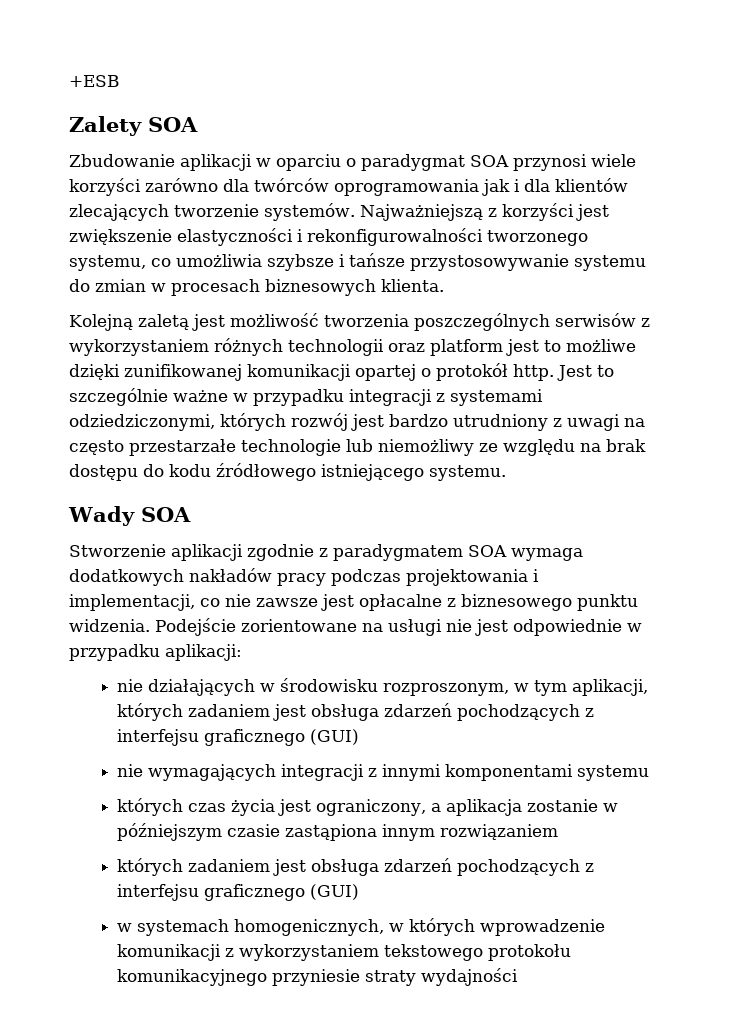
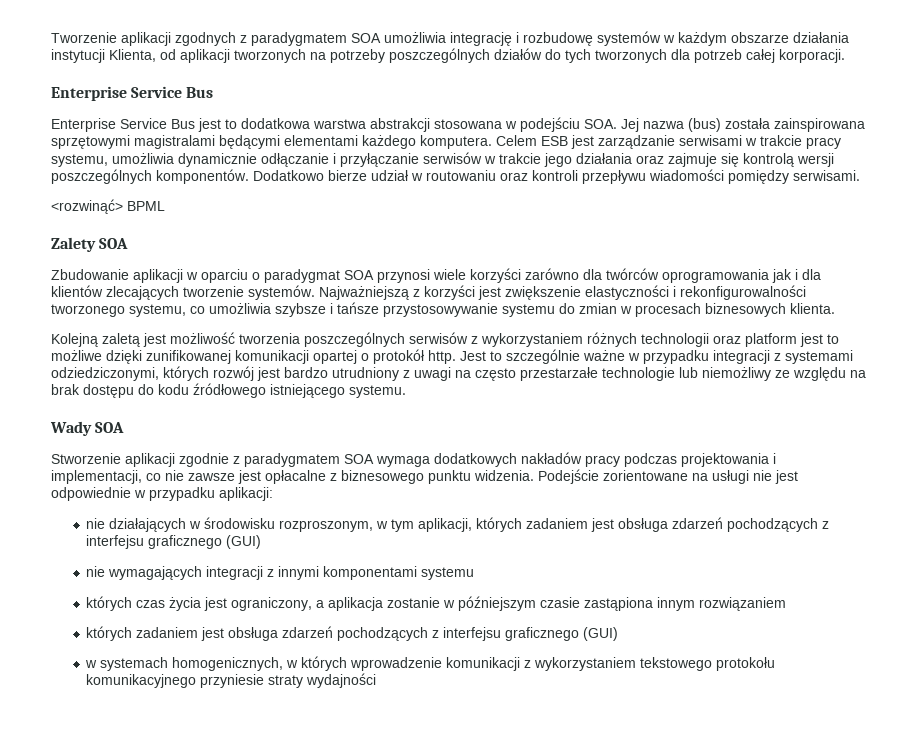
- +ESB
+ Tworzenie aplikacji zgodnych z paradygmatem SOA umożliwia integrację i rozbudowę systemów w każdym obszarze działania instytucji Klienta, od aplikacji tworzonych na potrzeby poszczególnych działów do tych tworzonych dla potrzeb całej korporacji.
+ Enterprise Service Bus
+ Enterprise Service Bus jest to dodatkowa warstwa abstrakcji stosowana w podejściu SOA. Jej nazwa (bus) została zainspirowana sprzętowymi magistralami będącymi elementami każdego komputera. Celem ESB jest zarządzanie serwisami w trakcie pracy systemu, umożliwia dynamicznie odłączanie i przyłączanie serwisów w trakcie jego działania oraz zajmuje się kontrolą wersji poszczególnych komponentów. Dodatkowo bierze udział w routowaniu oraz kontroli przepływu wiadomości pomiędzy serwisami.
+ <rozwinąć> BPML

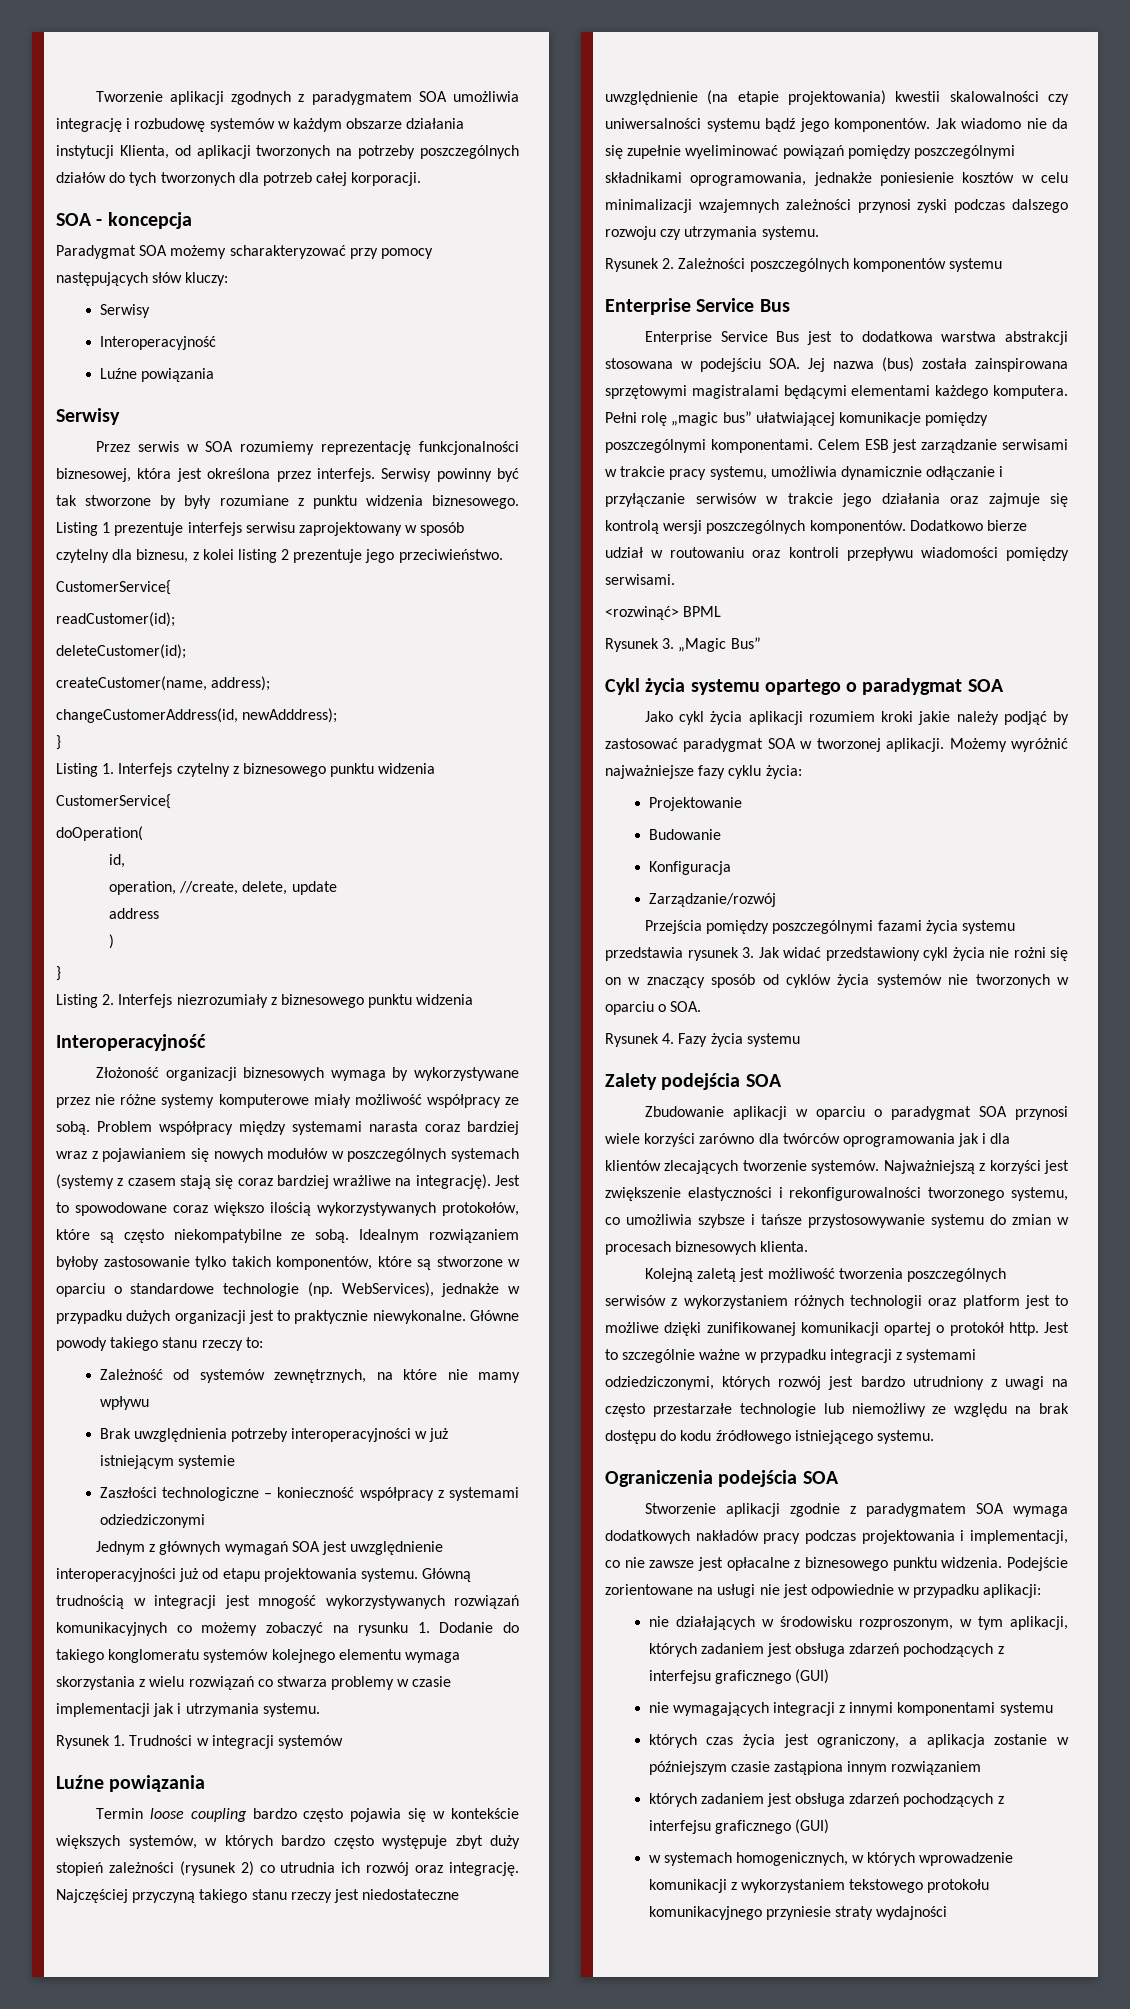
+ SOA - koncepcja
+ Paradygmat SOA możemy scharakteryzować przy pomocy następujących słów kluczy:
+ Serwisy
+ Interoperacyjność
+ Luźne powiązania
+ Serwisy
+ Przez serwis w SOA rozumiemy reprezentację funkcjonalności biznesowej, która jest określona przez interfejs. Serwisy powinny być tak stworzone by były rozumiane z punktu widzenia biznesowego. Listing 1 prezentuje interfejs serwisu zaprojektowany w sposób czytelny dla biznesu, z kolei listing 2 prezentuje jego przeciwieństwo.
+ CustomerService{
+ readCustomer(id);
+ deleteCustomer(id);
+ createCustomer(name, address);
+ changeCustomerAddress(id, newAdddress);
+ }
+ Listing 1. Interfejs czytelny z biznesowego punktu widzenia
+ CustomerService{
+ doOperation(
+ id,
+ operation, //create, delete, update
+ address
+ )
+ }
+ Listing 2. Interfejs niezrozumiały z biznesowego punktu widzenia
+ Interoperacyjność
+ Złożoność organizacji biznesowych wymaga by wykorzystywane przez nie różne systemy komputerowe miały możliwość współpracy ze sobą. Problem współpracy między systemami narasta coraz bardziej wraz z pojawianiem się nowych modułów w poszczególnych systemach (systemy z czasem stają się coraz bardziej wrażliwe na integrację). Jest to spowodowane coraz większo ilością wykorzystywanych protokołów, które są często niekompatybilne ze sobą. Idealnym rozwiązaniem byłoby zastosowanie tylko takich komponentów, które są stworzone w oparciu o standardowe technologie (np. WebServices), jednakże w przypadku dużych organizacji jest to praktycznie niewykonalne. Główne powody takiego stanu rzeczy to:
+ Zależność od systemów zewnętrznych, na które nie mamy wpływu
+ Brak uwzględnienia potrzeby interoperacyjności w już istniejącym systemie
+ Zaszłości technologiczne – konieczność współpracy z systemami odziedziczonymi
+ Jednym z głównych wymagań SOA jest uwzględnienie interoperacyjności już od etapu projektowania systemu. Główną trudnością w integracji jest mnogość wykorzystywanych rozwiązań komunikacyjnych co możemy zobaczyć na rysunku 1. Dodanie do takiego konglomeratu systemów kolejnego elementu wymaga skorzystania z wielu rozwiązań co stwarza problemy w czasie implementacji jak i utrzymania systemu.
+ Rysunek 1. Trudności w integracji systemów
+ Luźne powiązania
+ Termin loose coupling bardzo często pojawia się w kontekście większych systemów, w których bardzo często występuje zbyt duży stopień zależności (rysunek 2) co utrudnia ich rozwój oraz integrację. Najczęściej przyczyną takiego stanu rzeczy jest niedostateczne uwzględnienie (na etapie projektowania) kwestii skalowalności czy uniwersalności systemu bądź jego komponentów. Jak wiadomo nie da się zupełnie wyeliminować powiązań pomiędzy poszczególnymi składnikami oprogramowania, jednakże poniesienie kosztów w celu minimalizacji wzajemnych zależności przynosi zyski podczas dalszego rozwoju czy utrzymania systemu.
+ Rysunek 2. Zależności poszczególnych komponentów systemu
+ Pełni rolę „magic bus” ułatwiającej komunikacje pomiędzy poszczególnymi komponentami.
+ Rysunek 3. „Magic Bus”
+ Cykl życia systemu opartego o paradygmat SOA
+ Jako cykl życia aplikacji rozumiem kroki jakie należy podjąć by zastosować paradygmat SOA w tworzonej aplikacji. Możemy wyróżnić najważniejsze fazy cyklu życia:
+ Projektowanie
+ Budowanie
+ Konfiguracja
+ Zarządzanie/rozwój
+ Przejścia pomiędzy poszczególnymi fazami życia systemu przedstawia rysunek 3. Jak widać przedstawiony cykl życia nie rożni się on w znaczący sposób od cyklów życia systemów nie tworzonych w oparciu o SOA.
+ Rysunek 4. Fazy życia systemu
- Zalety SOA
+ Zalety podejścia SOA
- Wady SOA
+ Ograniczenia podejścia SOA

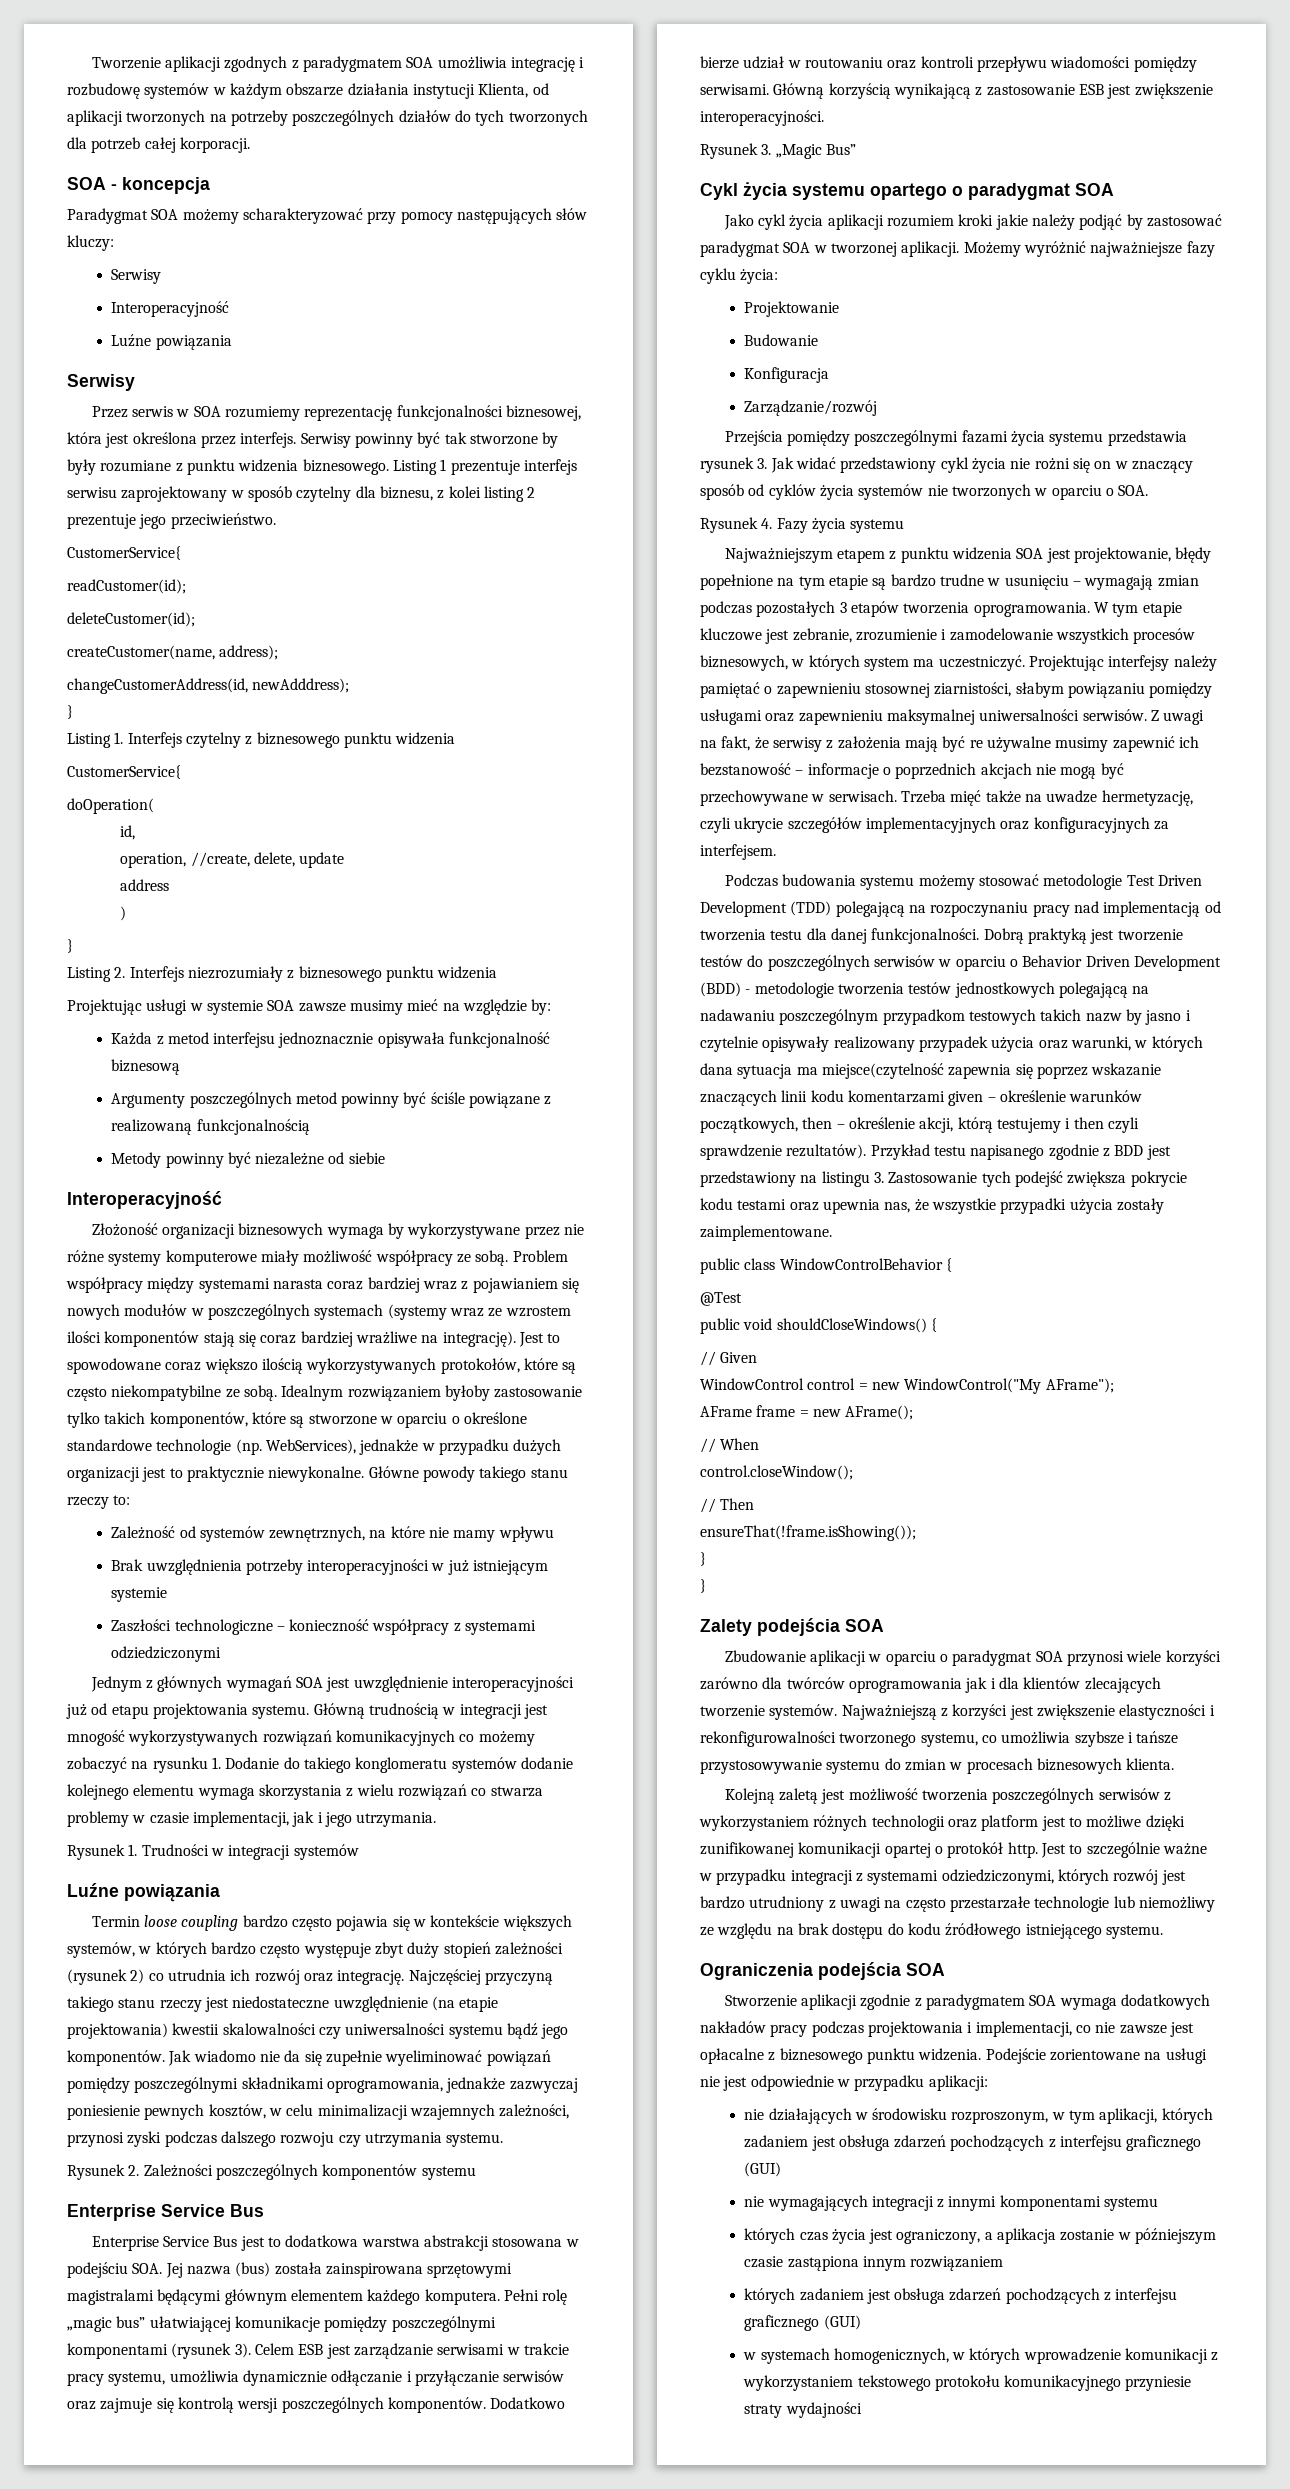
+ Projektując usługi w systemie SOA zawsze musimy mieć na względzie by:
+ Każda z metod interfejsu jednoznacznie opisywała funkcjonalność biznesową
+ Argumenty poszczególnych metod powinny być ściśle powiązane z realizowaną funkcjonalnością
+ Metody powinny być niezależne od siebie
- Problem współpracy między systemami narasta coraz bardziej wraz z pojawianiem się nowych modułów w poszczególnych systemach (systemy z czasem stają się coraz bardziej wrażliwe na integrację).
+ Problem współpracy między systemami narasta coraz bardziej wraz z pojawianiem się nowych modułów w poszczególnych systemach (systemy wraz ze wzrostem ilości komponentów stają się coraz bardziej wrażliwe na integrację).
- Idealnym rozwiązaniem byłoby zastosowanie tylko takich komponentów, które są stworzone w oparciu o standardowe technologie (np. WebServices), jednakże w przypadku dużych organizacji jest to praktycznie niewykonalne.
+ Idealnym rozwiązaniem byłoby zastosowanie tylko takich komponentów, które są stworzone w oparciu o określone standardowe technologie (np. WebServices), jednakże w przypadku dużych organizacji jest to praktycznie niewykonalne.
- Główną trudnością w integracji jest mnogość wykorzystywanych rozwiązań komunikacyjnych co możemy zobaczyć na rysunku 1. Dodanie do takiego konglomeratu systemów kolejnego elementu wymaga skorzystania z wielu rozwiązań co stwarza problemy w czasie implementacji jak i utrzymania systemu.
+ Główną trudnością w integracji jest mnogość wykorzystywanych rozwiązań komunikacyjnych co możemy zobaczyć na rysunku 1. Dodanie do takiego konglomeratu systemów dodanie kolejnego elementu wymaga skorzystania z wielu rozwiązań co stwarza problemy w czasie implementacji, jak i jego utrzymania.
- Jak wiadomo nie da się zupełnie wyeliminować powiązań pomiędzy poszczególnymi składnikami oprogramowania, jednakże poniesienie kosztów w celu minimalizacji wzajemnych zależności przynosi zyski podczas dalszego rozwoju czy utrzymania systemu.
+ Jak wiadomo nie da się zupełnie wyeliminować powiązań pomiędzy poszczególnymi składnikami oprogramowania, jednakże zazwyczaj poniesienie pewnych kosztów, w celu minimalizacji wzajemnych zależności, przynosi zyski podczas dalszego rozwoju czy utrzymania systemu.
- Enterprise Service Bus jest to dodatkowa warstwa abstrakcji stosowana w podejściu SOA. Jej nazwa (bus) została zainspirowana sprzętowymi magistralami będącymi elementami każdego komputera.
+ Enterprise Service Bus jest to dodatkowa warstwa abstrakcji stosowana w podejściu SOA. Jej nazwa (bus) została zainspirowana sprzętowymi magistralami będącymi głównym elementem każdego komputera.
- Pełni rolę „magic bus” ułatwiającej komunikacje pomiędzy poszczególnymi komponentami.
+ Pełni rolę „magic bus” ułatwiającej komunikacje pomiędzy poszczególnymi komponentami (rysunek 3).
- Celem ESB jest zarządzanie serwisami w trakcie pracy systemu, umożliwia dynamicznie odłączanie i przyłączanie serwisów w trakcie jego działania oraz zajmuje się kontrolą wersji poszczególnych komponentów.
+ Celem ESB jest zarządzanie serwisami w trakcie pracy systemu, umożliwia dynamicznie odłączanie i przyłączanie serwisów oraz zajmuje się kontrolą wersji poszczególnych komponentów.
- Dodatkowo bierze udział w routowaniu oraz kontroli przepływu wiadomości pomiędzy serwisami.
- <rozwinąć> BPML
+ Dodatkowo bierze udział w routowaniu oraz kontroli przepływu wiadomości pomiędzy serwisami. Główną korzyścią wynikającą z zastosowanie ESB jest zwiększenie interoperacyjności.
+ Najważniejszym etapem z punktu widzenia SOA jest projektowanie, błędy popełnione na tym etapie są bardzo trudne w usunięciu – wymagają zmian podczas pozostałych 3 etapów tworzenia oprogramowania. W tym etapie kluczowe jest zebranie, zrozumienie i zamodelowanie wszystkich procesów biznesowych, w których system ma uczestniczyć. Projektując interfejsy należy pamiętać o zapewnieniu stosownej ziarnistości, słabym powiązaniu pomiędzy usługami oraz zapewnieniu maksymalnej uniwersalności serwisów. Z uwagi na fakt, że serwisy z założenia mają być re używalne musimy zapewnić ich bezstanowość – informacje o poprzednich akcjach nie mogą być przechowywane w serwisach. Trzeba mięć także na uwadze hermetyzację, czyli ukrycie szczegółów implementacyjnych oraz konfiguracyjnych za interfejsem.
+ Podczas budowania systemu możemy stosować metodologie Test Driven Development (TDD) polegającą na rozpoczynaniu pracy nad implementacją od tworzenia testu dla danej funkcjonalności. Dobrą praktyką jest tworzenie testów do poszczególnych serwisów w oparciu o Behavior Driven Development (BDD) - metodologie tworzenia testów jednostkowych polegającą na nadawaniu poszczególnym przypadkom testowych takich nazw by jasno i czytelnie opisywały realizowany przypadek użycia oraz warunki, w których dana sytuacja ma miejsce(czytelność zapewnia się poprzez wskazanie znaczących linii kodu komentarzami given – określenie warunków początkowych, then – określenie akcji, którą testujemy i then czyli sprawdzenie rezultatów). Przykład testu napisanego zgodnie z BDD jest przedstawiony na listingu 3. Zastosowanie tych podejść zwiększa pokrycie kodu testami oraz upewnia nas, że wszystkie przypadki użycia zostały zaimplementowane.
+ public class WindowControlBehavior {
+ @Test
+ public void shouldCloseWindows() {
+ // Given
+ WindowControl control = new WindowControl("My AFrame");
+ AFrame frame = new AFrame();
+ // When
+ control.closeWindow();
+ // Then
+ ensureThat(!frame.isShowing());
+ }
+ }

